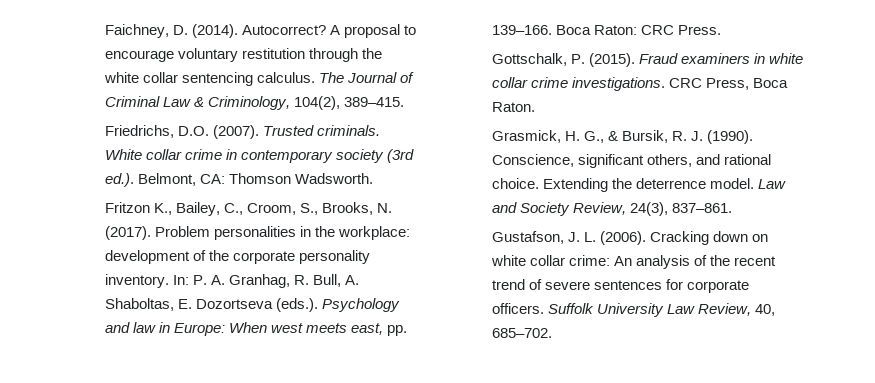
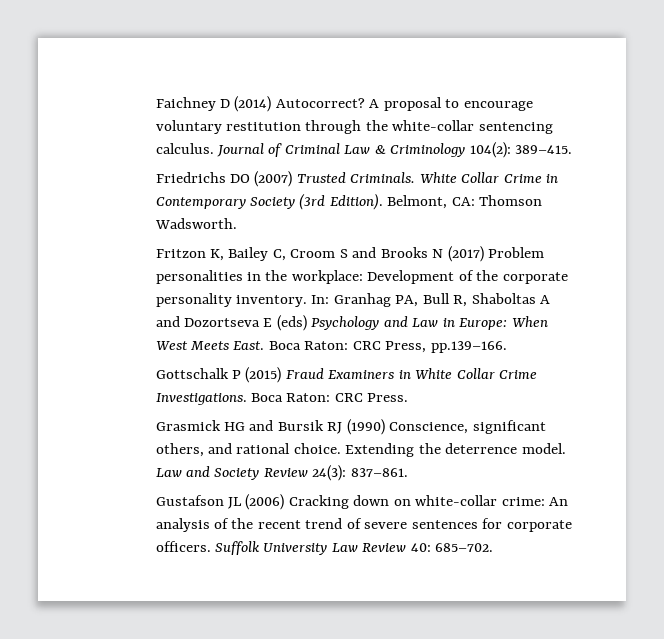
- Faichney, D. (2014). Autocorrect?
+ Faichney D (2014) Autocorrect?
- A proposal to encourage voluntary restitution through the white collar sentencing calculus.
+ A proposal to encourage voluntary restitution through the white-collar sentencing calculus.
- The Journal of Criminal Law & Criminology, 104(2), 389–415.
+ Journal of Criminal Law & Criminology 104(2): 389–415.
- Friedrichs, D.O. (2007). Trusted criminals. White collar crime in contemporary society (3rd ed.). Belmont, CA: Thomson Wadsworth.
+ Friedrichs DO (2007) Trusted Criminals. White Collar Crime in Contemporary Society (3rd Edition). Belmont, CA: Thomson Wadsworth.
- Fritzon K., Bailey, C., Croom, S., Brooks, N. (2017). Problem personalities in the workplace: development of the corporate personality inventory.
+ Fritzon K, Bailey C, Croom S and Brooks N (2017) Problem personalities in the workplace: Development of the corporate personality inventory.
- In: P. A. Granhag, R. Bull, A. Shaboltas, E. Dozortseva (eds.). Psychology and law in Europe: When west meets east, pp. 139–166. Boca Raton: CRC Press.
- Gottschalk, P. (2015). Fraud examiners in white collar crime investigations. CRC Press, Boca Raton.
- Grasmick, H. G., & Bursik, R. J. (1990). Conscience, significant others, and rational choice.
+ In: Granhag PA, Bull R, Shaboltas A and Dozortseva E (eds) Psychology and Law in Europe: When West Meets East. Boca Raton: CRC Press, pp.139–166.
+ Gottschalk P (2015) Fraud Examiners in White Collar Crime Investigations. Boca Raton: CRC Press.
+ Grasmick HG and Bursik RJ (1990) Conscience, significant others, and rational choice.
- Law and Society Review, 24(3), 837–861.
+ Law and Society Review 24(3): 837–861.
- Gustafson, J. L. (2006). Cracking down on white collar crime: An analysis of the recent trend of severe sentences for corporate officers.
+ Gustafson JL (2006) Cracking down on white-collar crime: An analysis of the recent trend of severe sentences for corporate officers.
- Suffolk University Law Review, 40, 685–702.
+ Suffolk University Law Review 40: 685–702.

